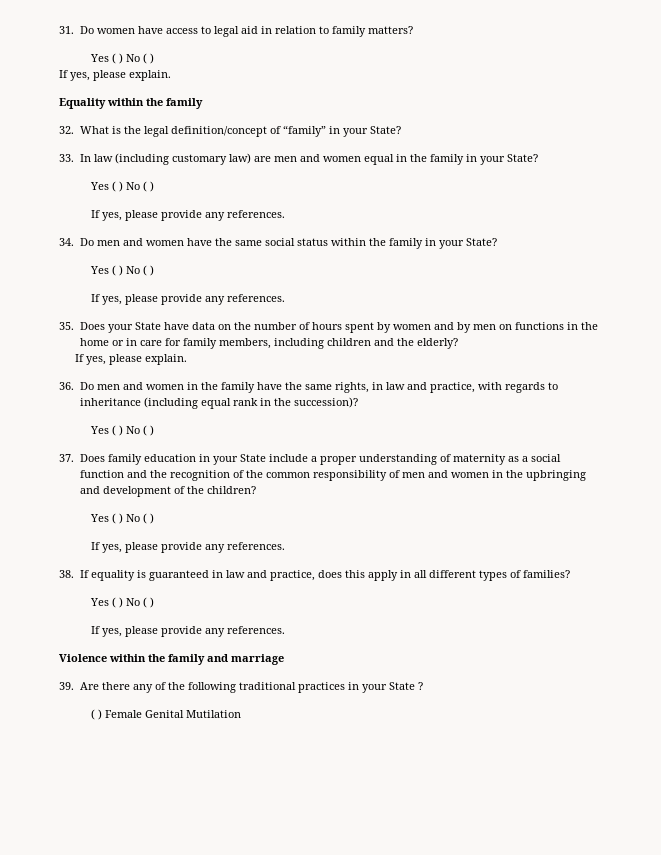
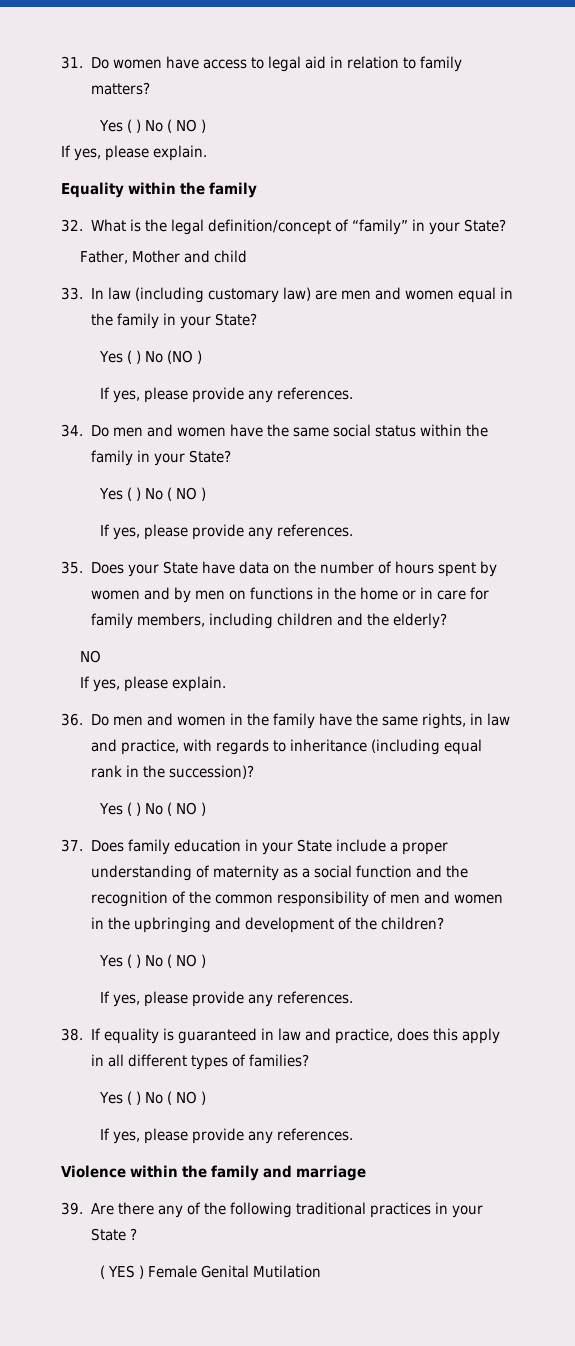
  31. Do women have access to legal aid in relation to family matters?
- Yes ( ) No ( )
+ Yes ( ) No ( NO )
+ Father, Mother and child
  33. In law (including customary law) are men and women equal in the family in your State?
- Yes ( ) No ( )
+ Yes ( ) No (NO )
  34. Do men and women have the same social status within the family in your State?
- Yes ( ) No ( )
+ Yes ( ) No ( NO )
  35. Does your State have data on the number of hours spent by women and by men on functions in the home or in care for family members, including children and the elderly?
+ NO
  36. Do men and women in the family have the same rights, in law and practice, with regards to inheritance (including equal rank in the succession)?
- Yes ( ) No ( )
+ Yes ( ) No ( NO )
  37. Does family education in your State include a proper understanding of maternity as a social function and the recognition of the common responsibility of men and women in the upbringing and development of the children?
- Yes ( ) No ( )
+ Yes ( ) No ( NO )
  38. If equality is guaranteed in law and practice, does this apply in all different types of families?
- Yes ( ) No ( )
+ Yes ( ) No ( NO )
- ( ) Female Genital Mutilation
+ ( YES ) Female Genital Mutilation

